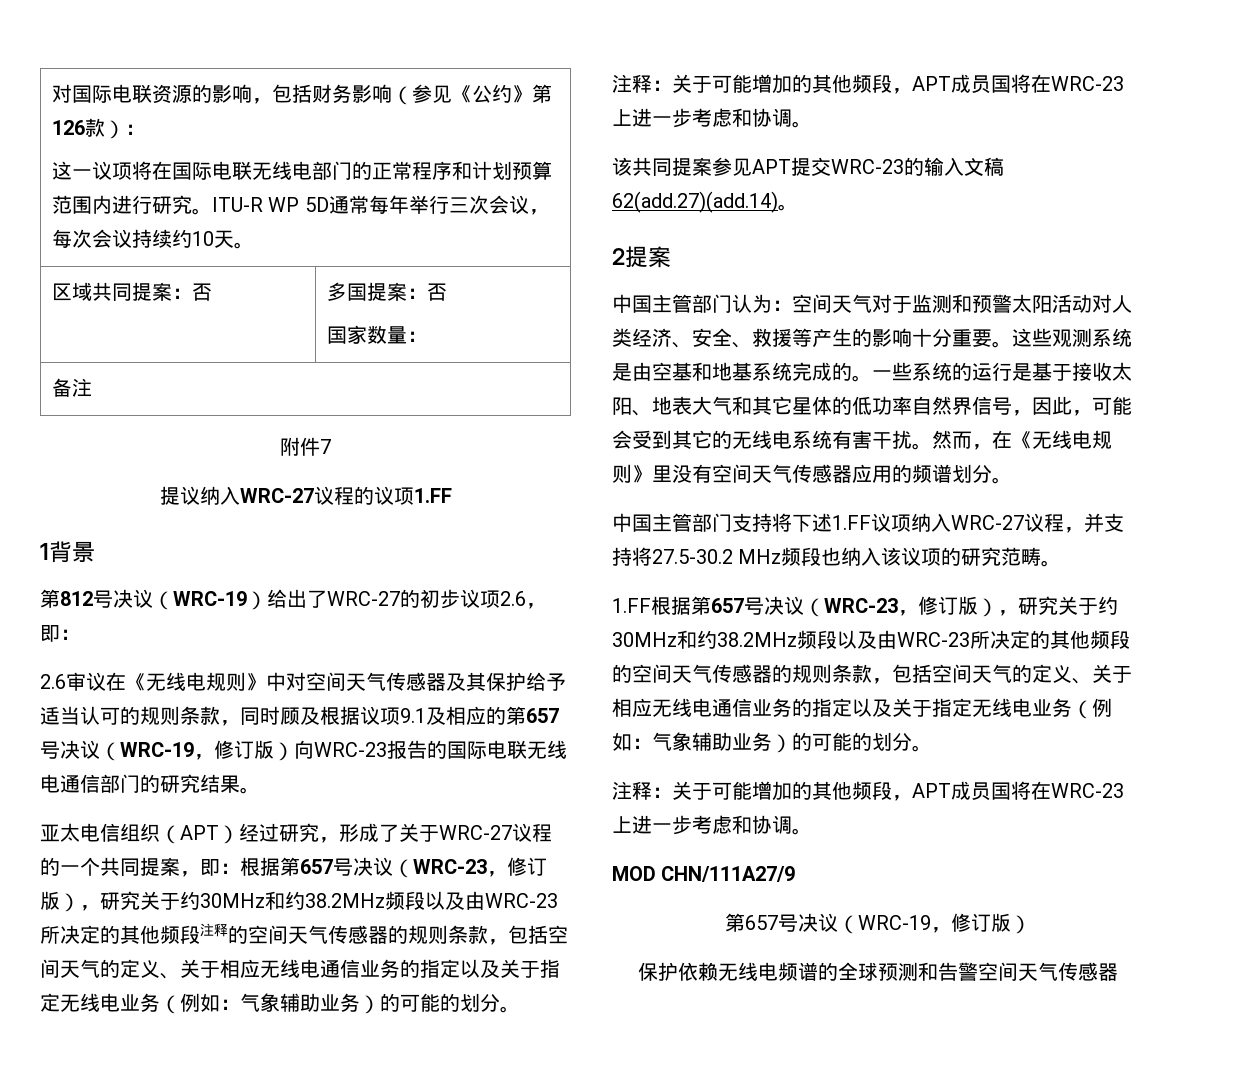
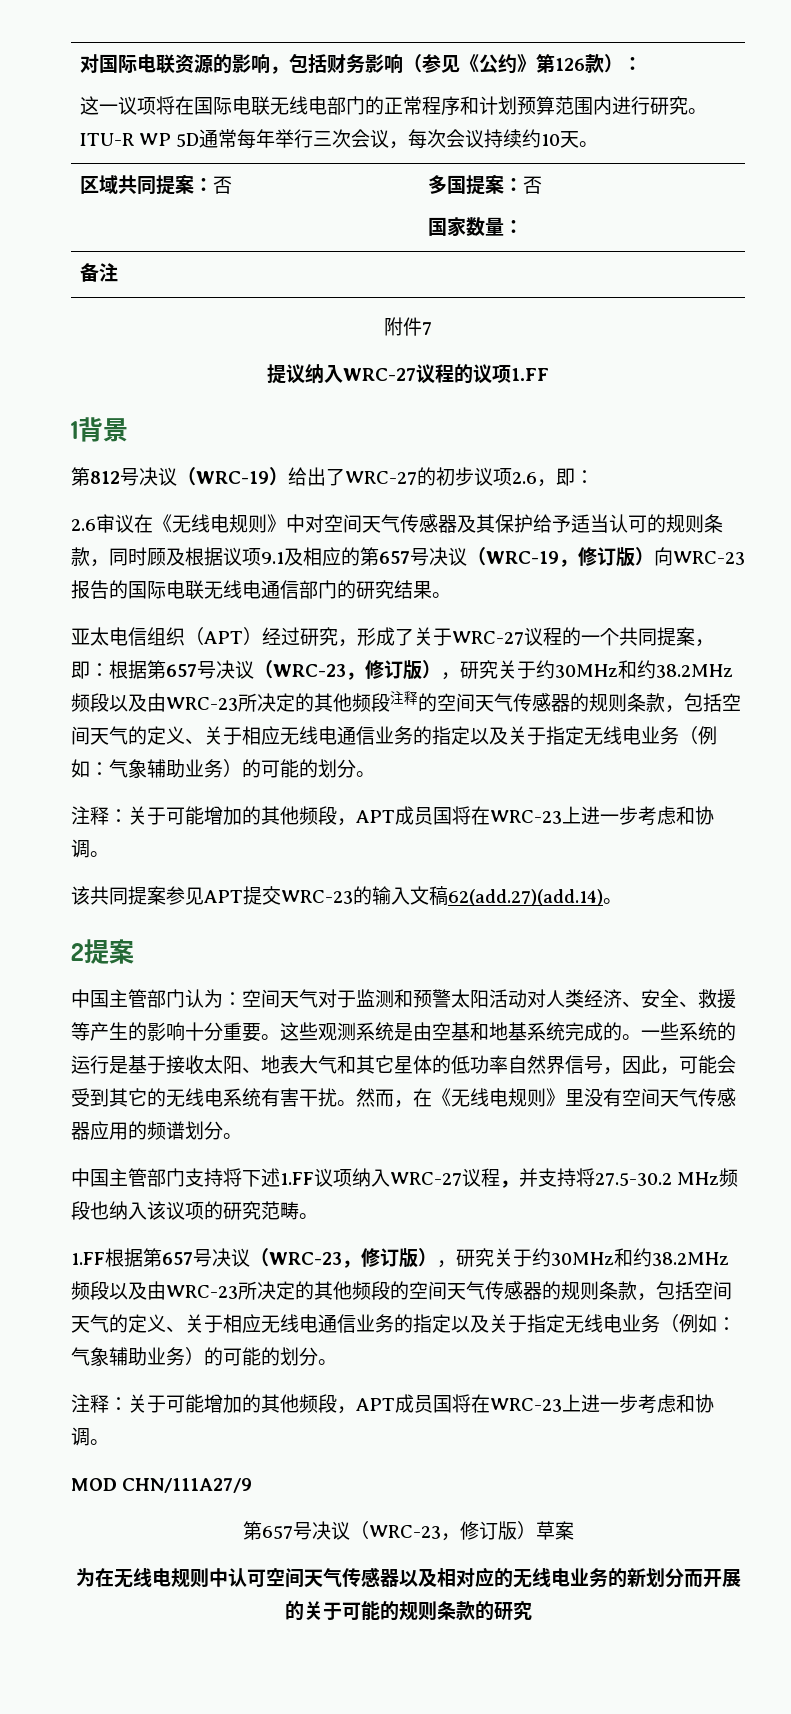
  MOD CHN/111A27/9
- 第657号决议（WRC-19，修订版）
- 保护依赖无线电频谱的全球预测和告警空间天气传感器
+ 第657号决议（WRC-23，修订版）草案
+ 为在无线电规则中认可空间天气传感器以及相对应的无线电业务的新划分而开展的关于可能的规则条款的研究

